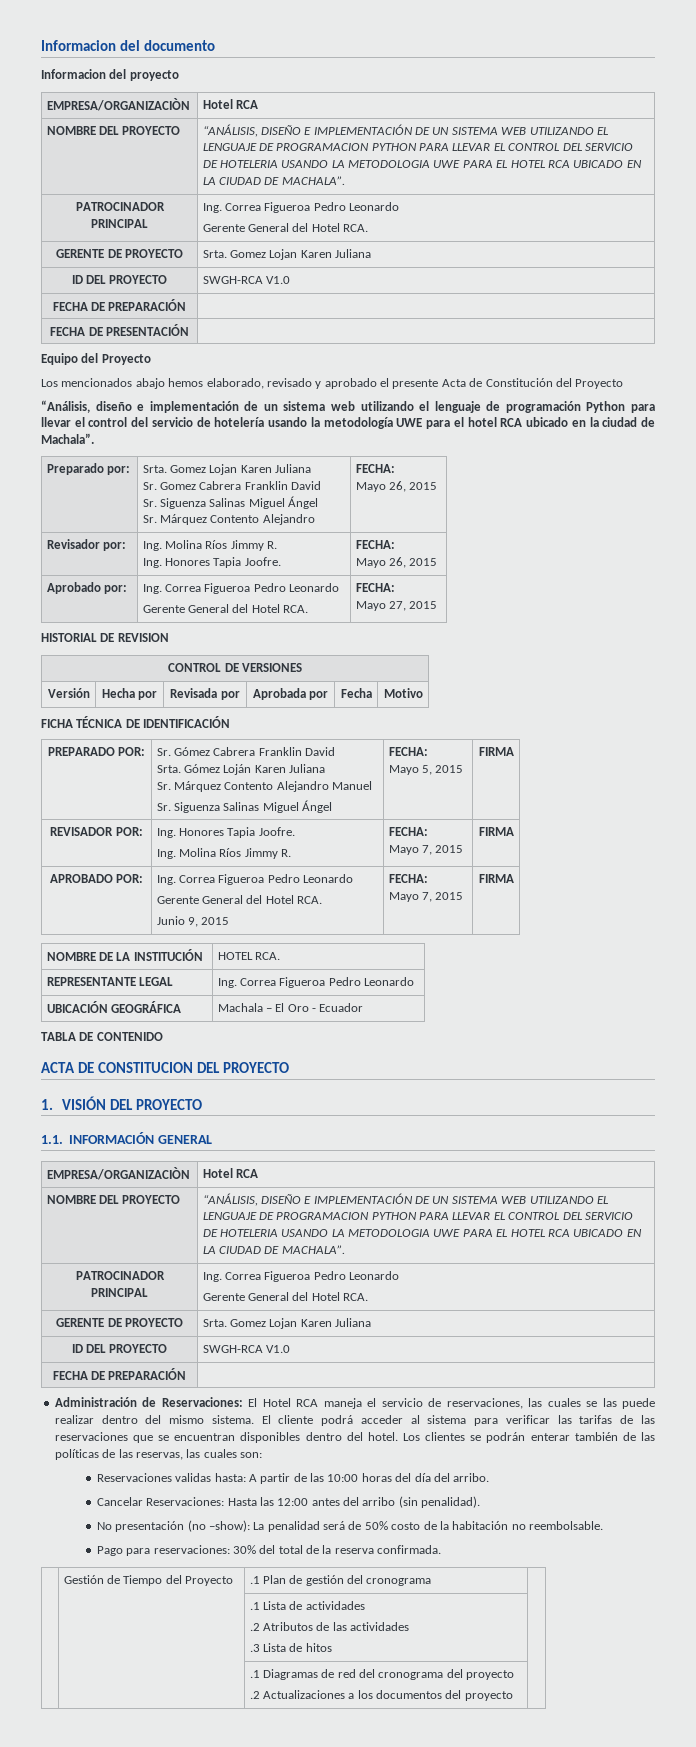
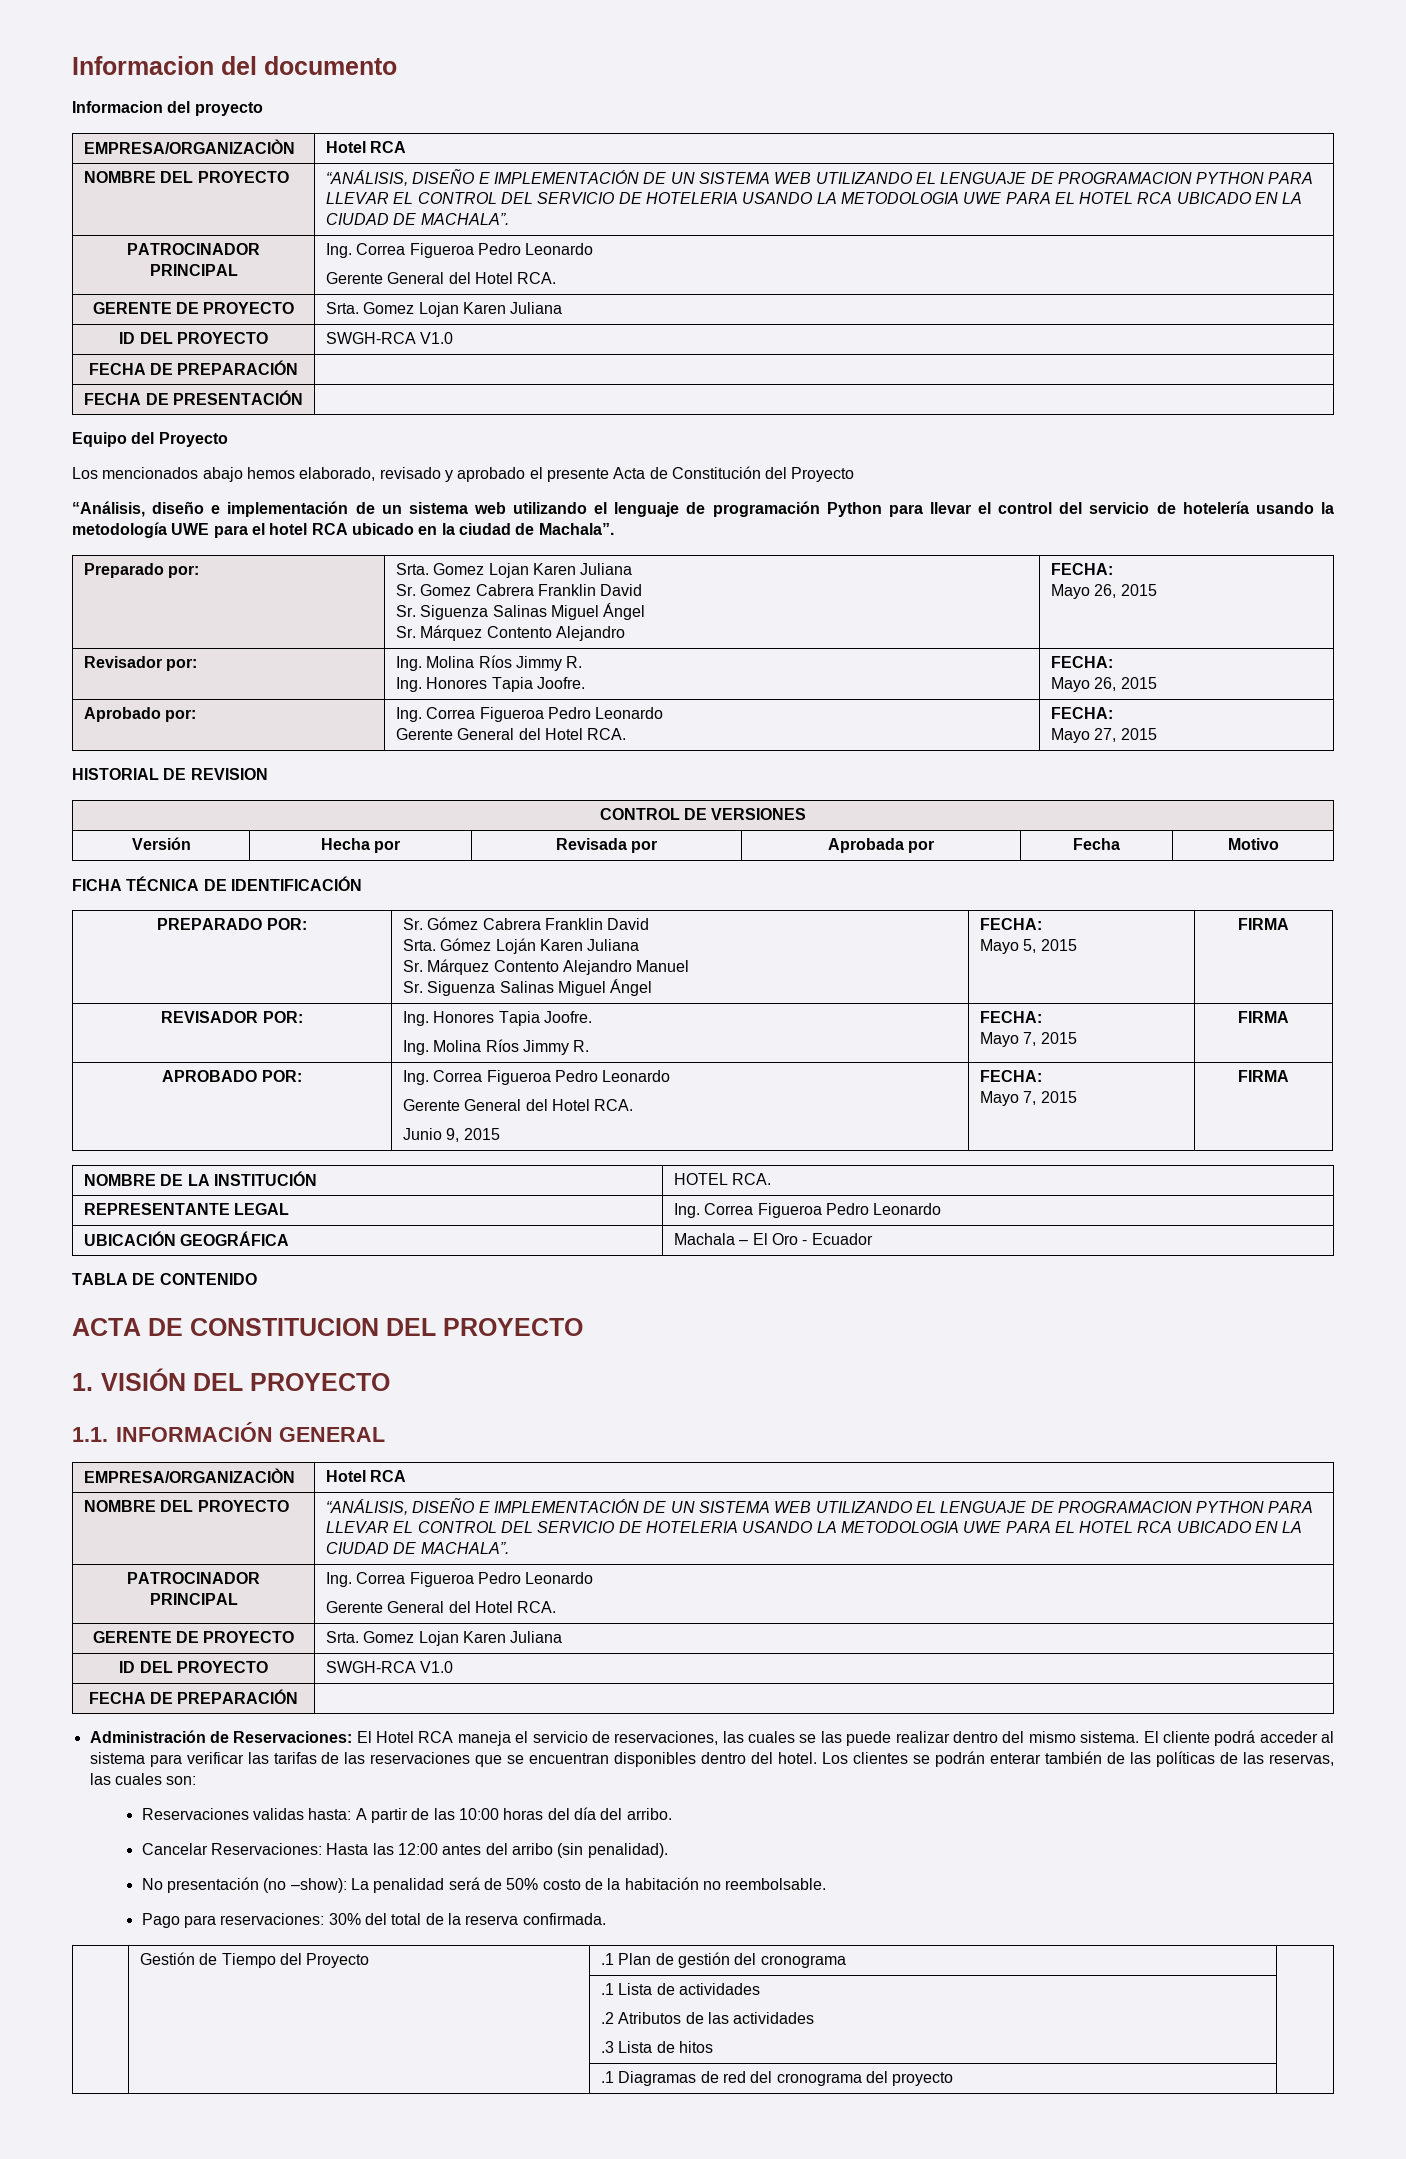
- | | .1 Diagramas de red del cronograma del proyecto
- .2 Actualizaciones a los documentos del proyecto |
+ | | .1 Diagramas de red del cronograma del proyecto |

